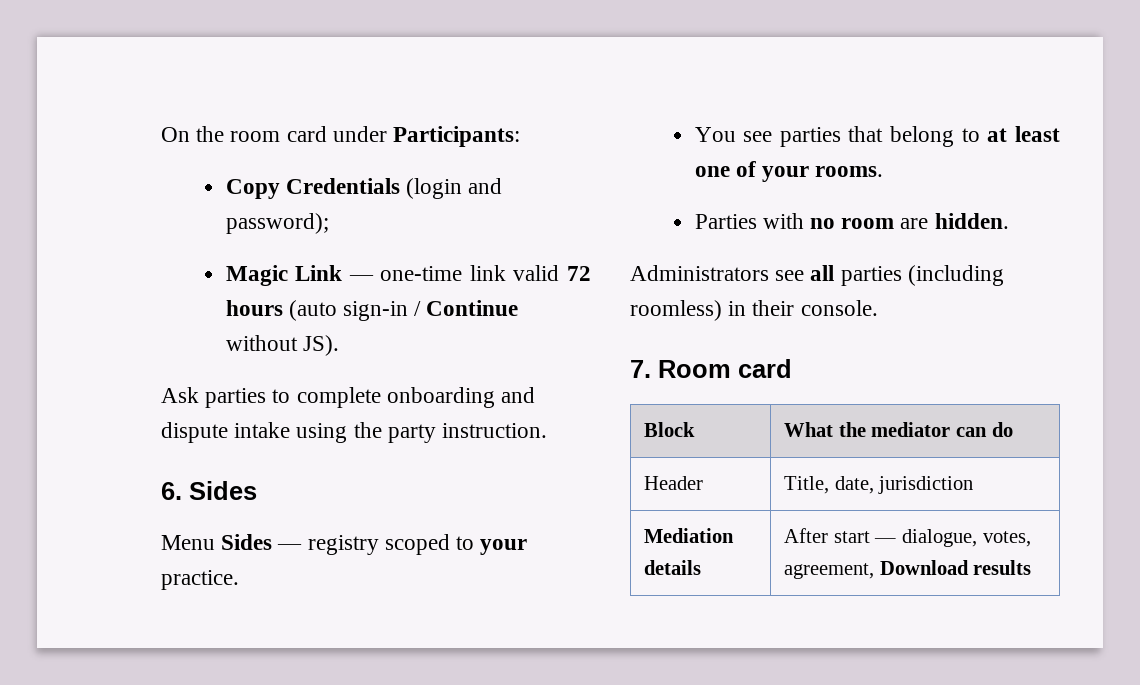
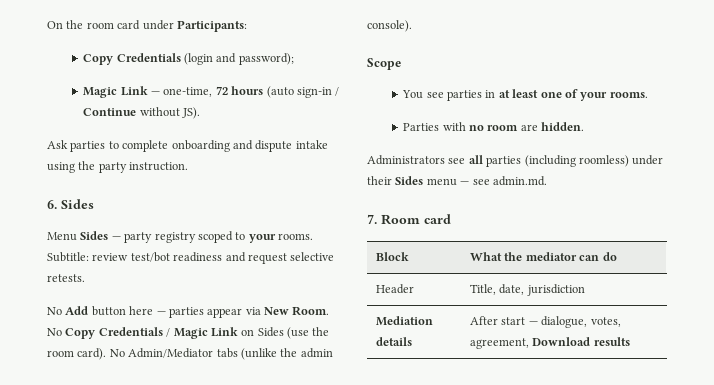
- Magic Link — one-time link valid 72 hours (auto sign-in / Continue without JS).
+ Magic Link — one-time, 72 hours (auto sign-in / Continue without JS).
- Menu Sides — registry scoped to your practice.
+ Menu Sides — party registry scoped to your rooms. Subtitle: review test/bot readiness and request selective retests.
+ No Add button here — parties appear via New Room. No Copy Credentials / Magic Link on Sides (use the room card). No Admin/Mediator tabs (unlike the admin console).
+ Scope
- You see parties that belong to at least one of your rooms.
+ You see parties in at least one of your rooms.
- Administrators see all parties (including roomless) in their console.
+ Administrators see all parties (including roomless) under their Sides menu — see admin.md.

